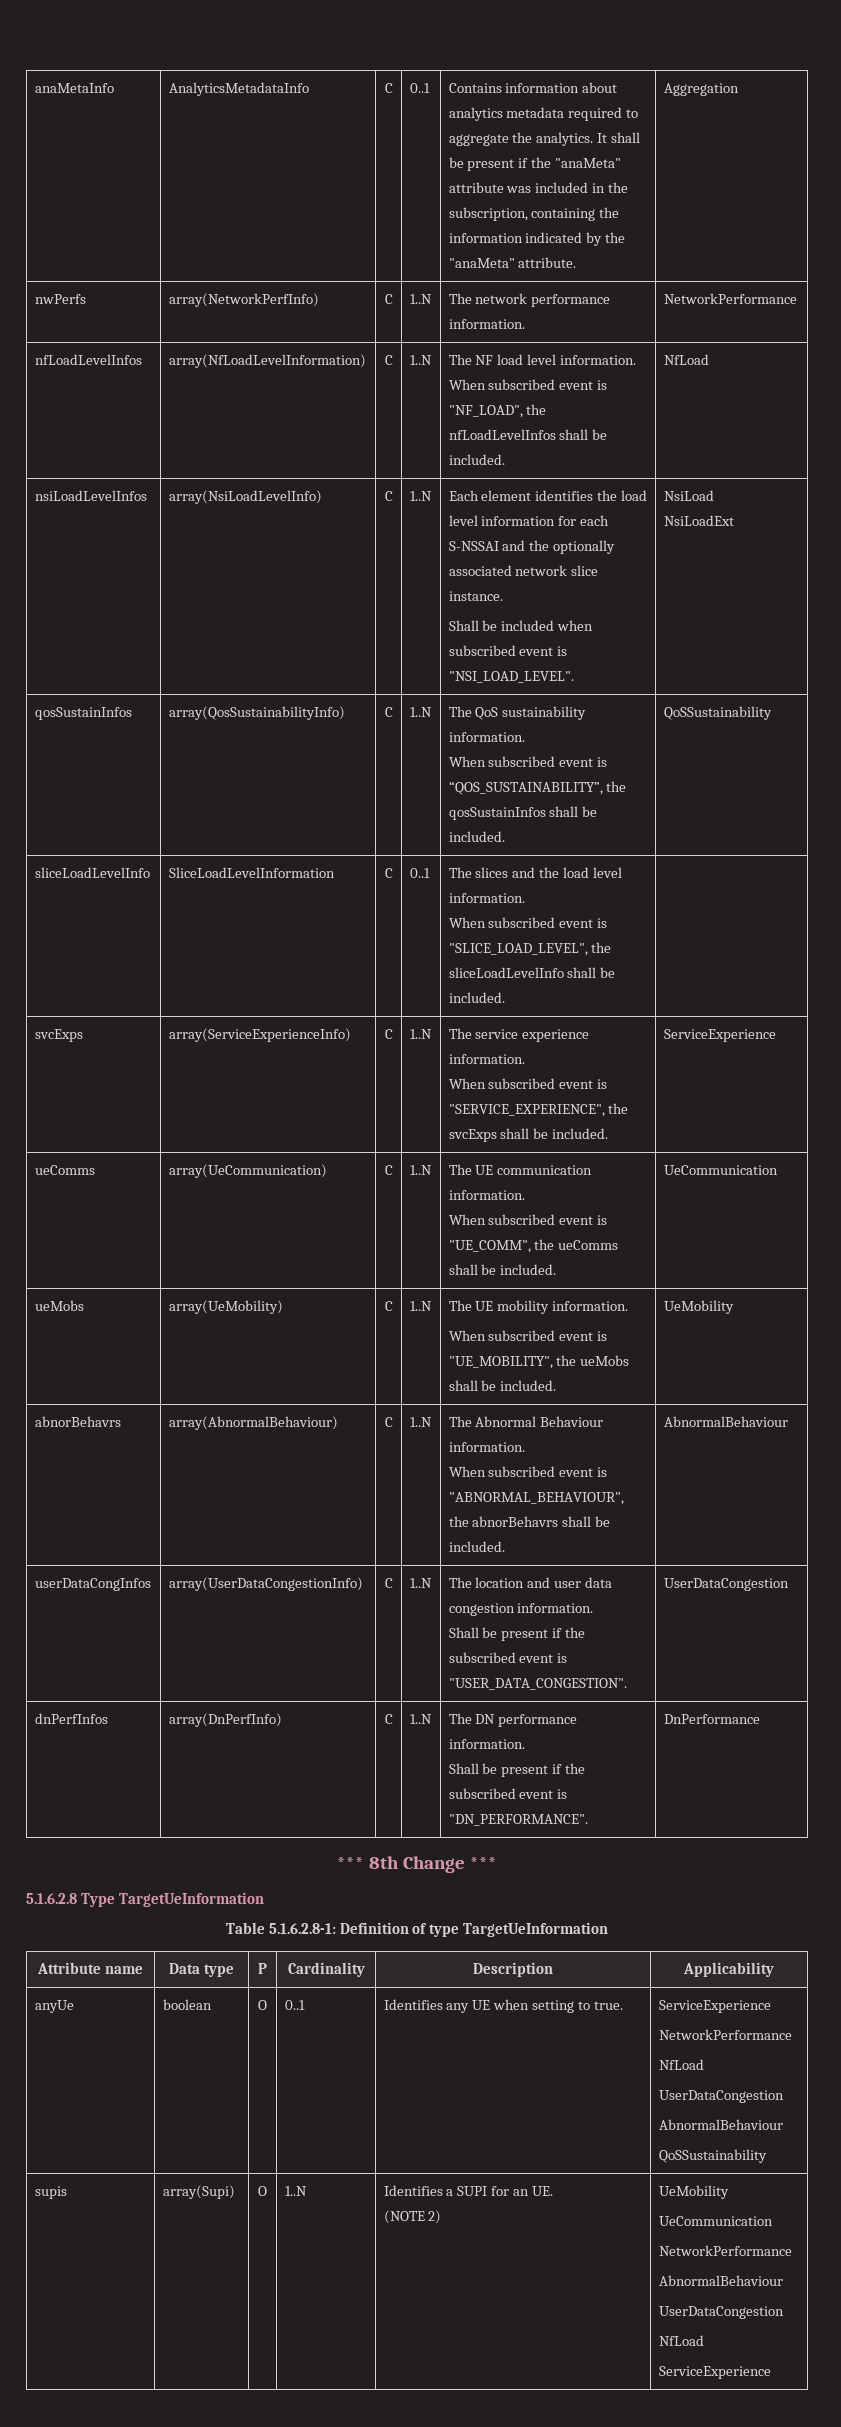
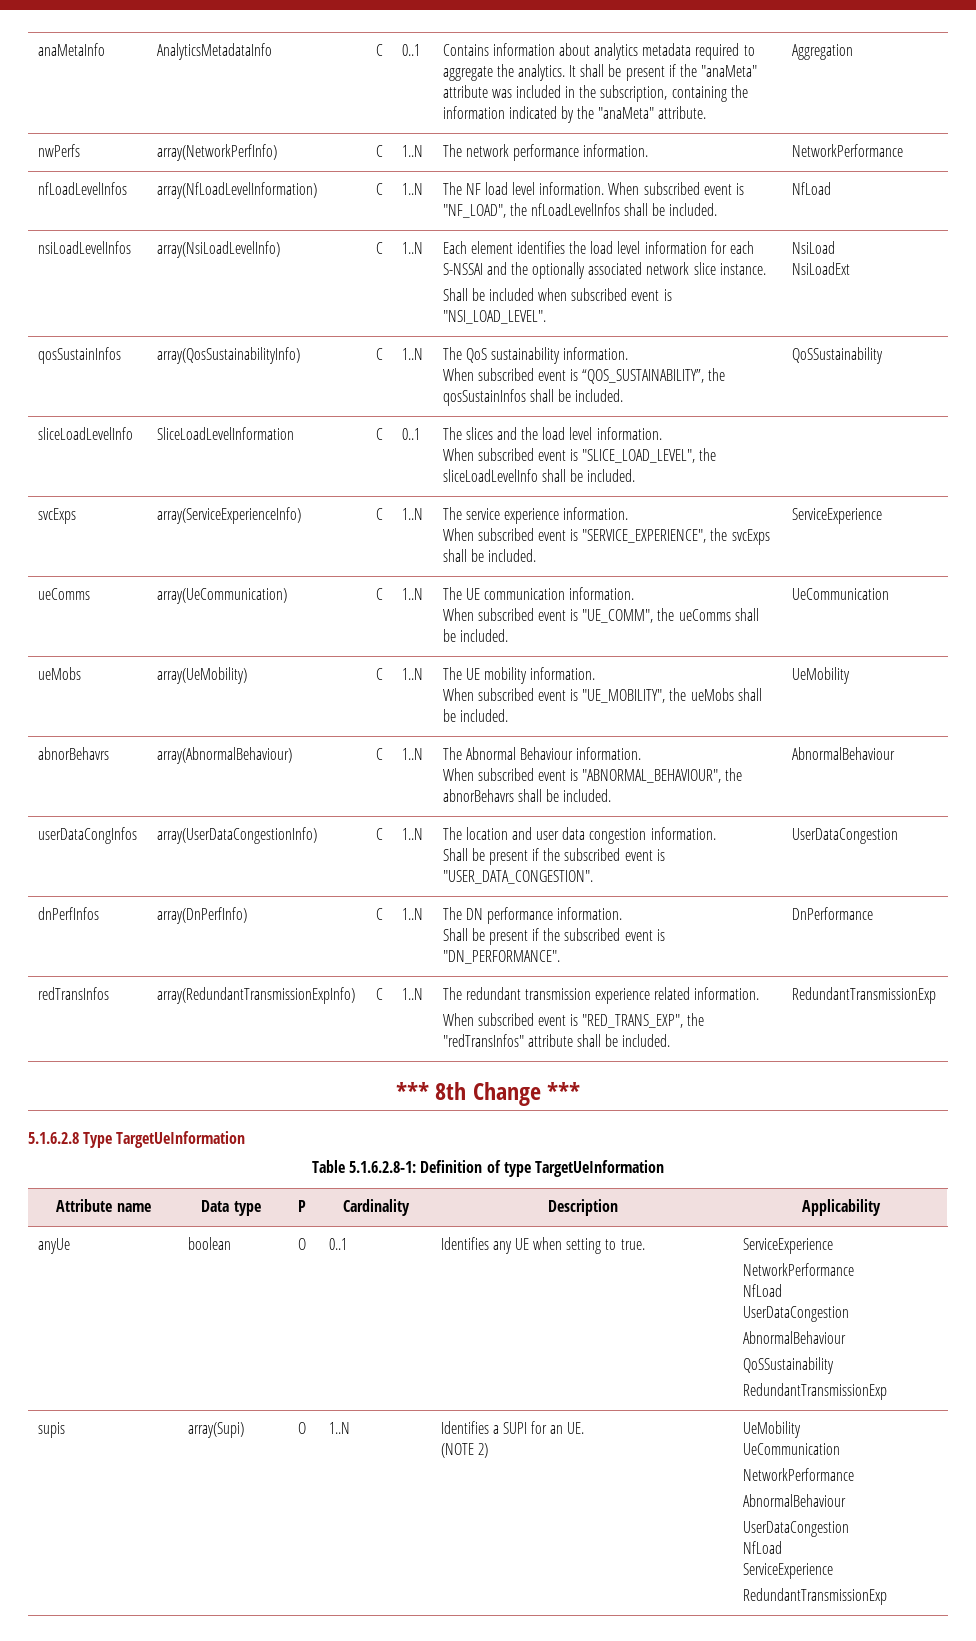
+ redTransInfos | array(RedundantTransmissionExpInfo) | C | 1..N | The redundant transmission experience related information.
+ When subscribed event is "RED_TRANS_EXP", the "redTransInfos" attribute shall be included. | RedundantTransmissionExp
  anyUe | boolean | O | 0..1 | Identifies any UE when setting to true. | ServiceExperience
  NetworkPerformance
  NfLoad
  UserDataCongestion
  AbnormalBehaviour
  QoSSustainability
+ RedundantTransmissionExp
  supis | array(Supi) | O | 1..N | Identifies a SUPI for an UE.
  (NOTE 2) | UeMobility
  UeCommunication
  NetworkPerformance
  AbnormalBehaviour
  UserDataCongestion
  NfLoad
  ServiceExperience
+ RedundantTransmissionExp

